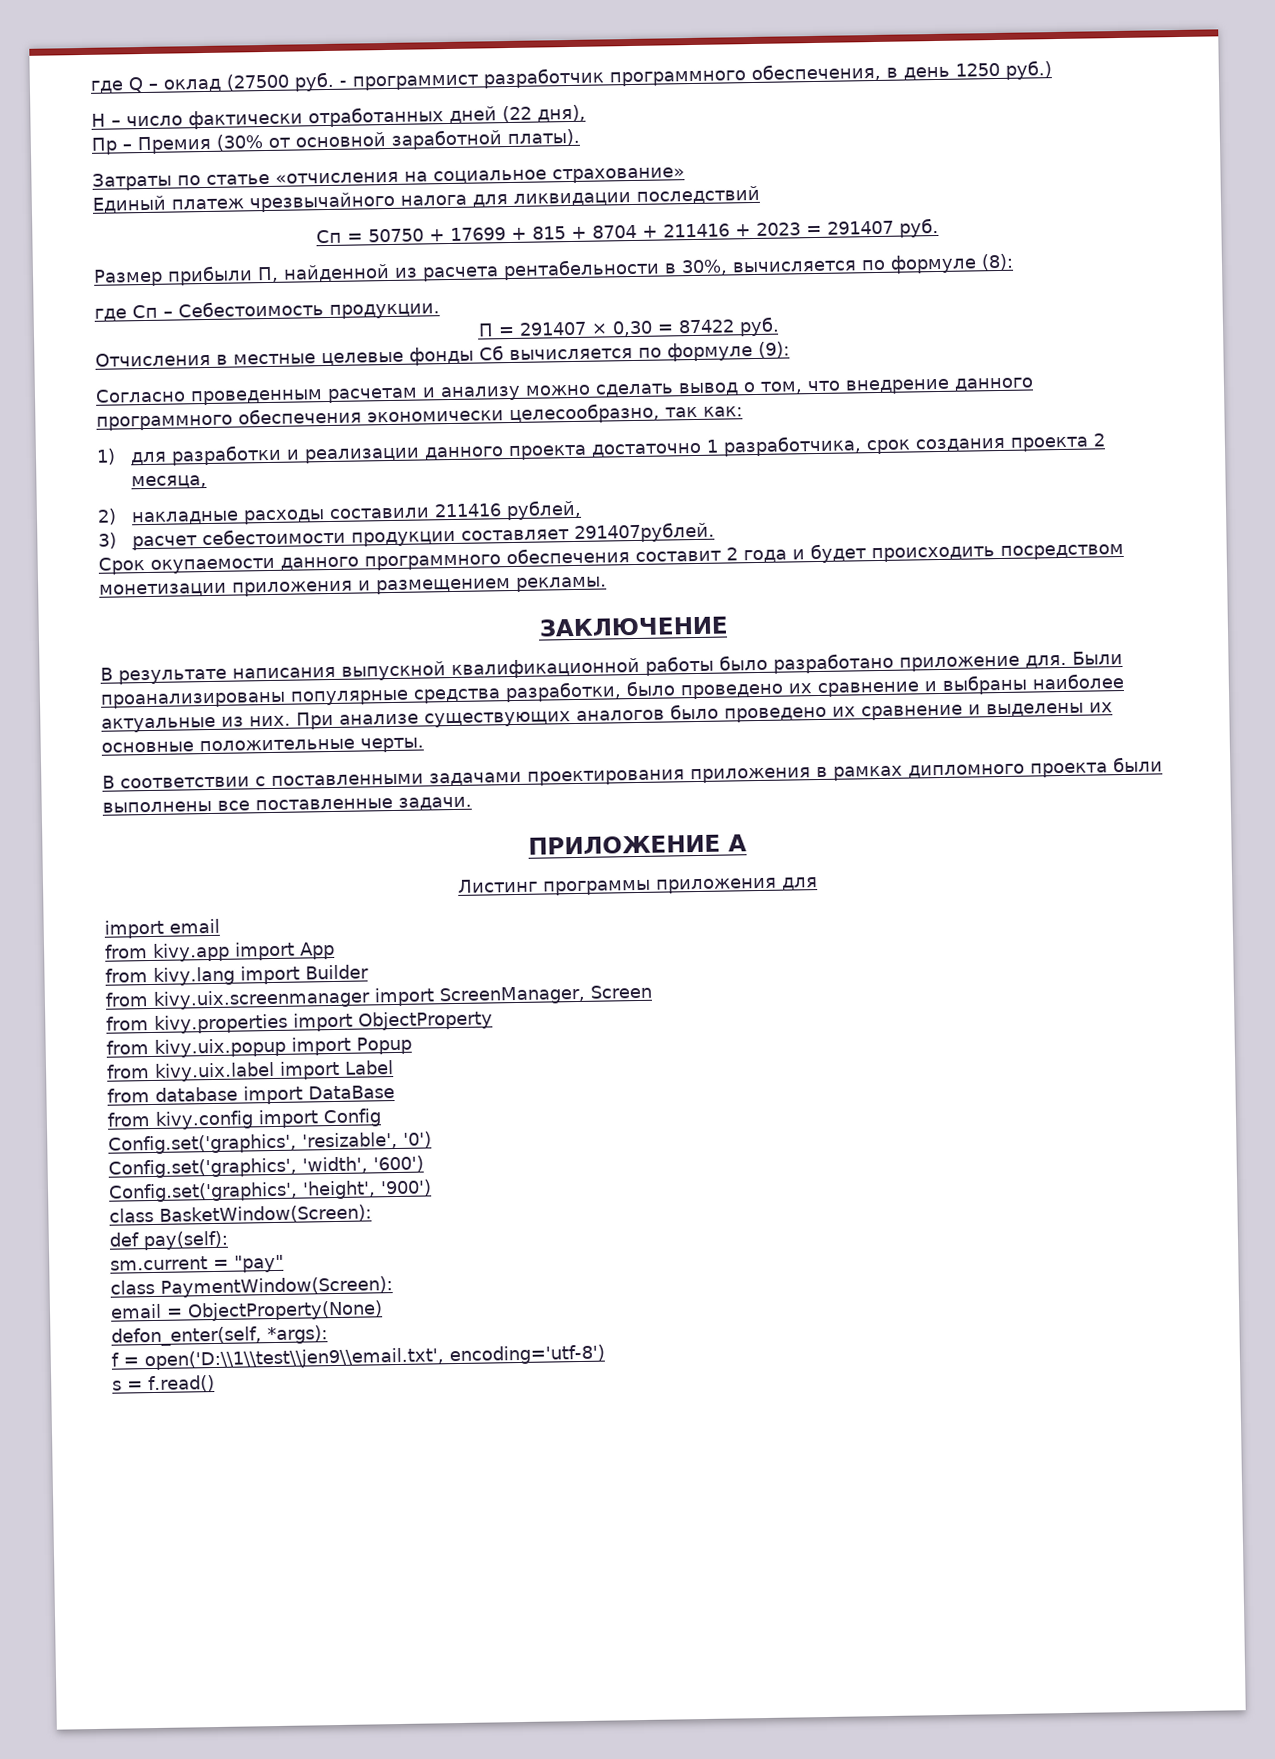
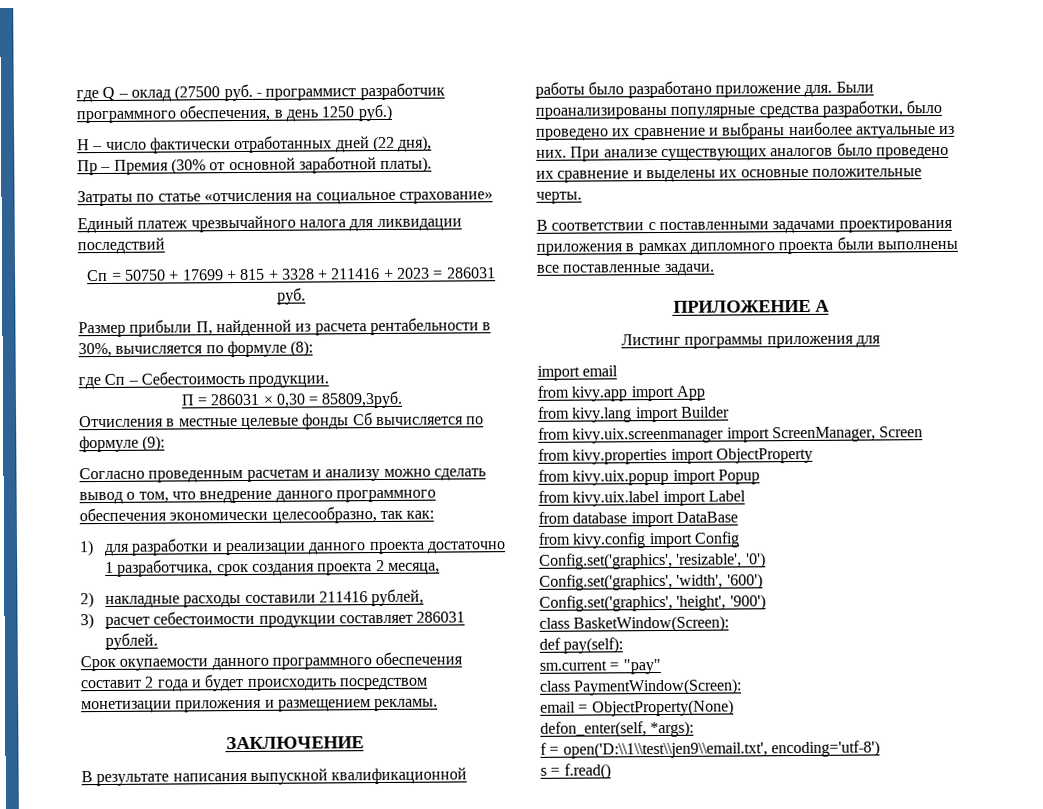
- Сп = 50750 + 17699 + 815 + 8704 + 211416 + 2023 = 291407 руб.
+ Сп = 50750 + 17699 + 815 + 3328 + 211416 + 2023 = 286031 руб.
- П = 291407 × 0,30 = 87422 руб.
+ П = 286031 × 0,30 = 85809,3руб.
- 3) расчет себестоимости продукции составляет 291407рублей.
+ 3) расчет себестоимости продукции составляет 286031 рублей.

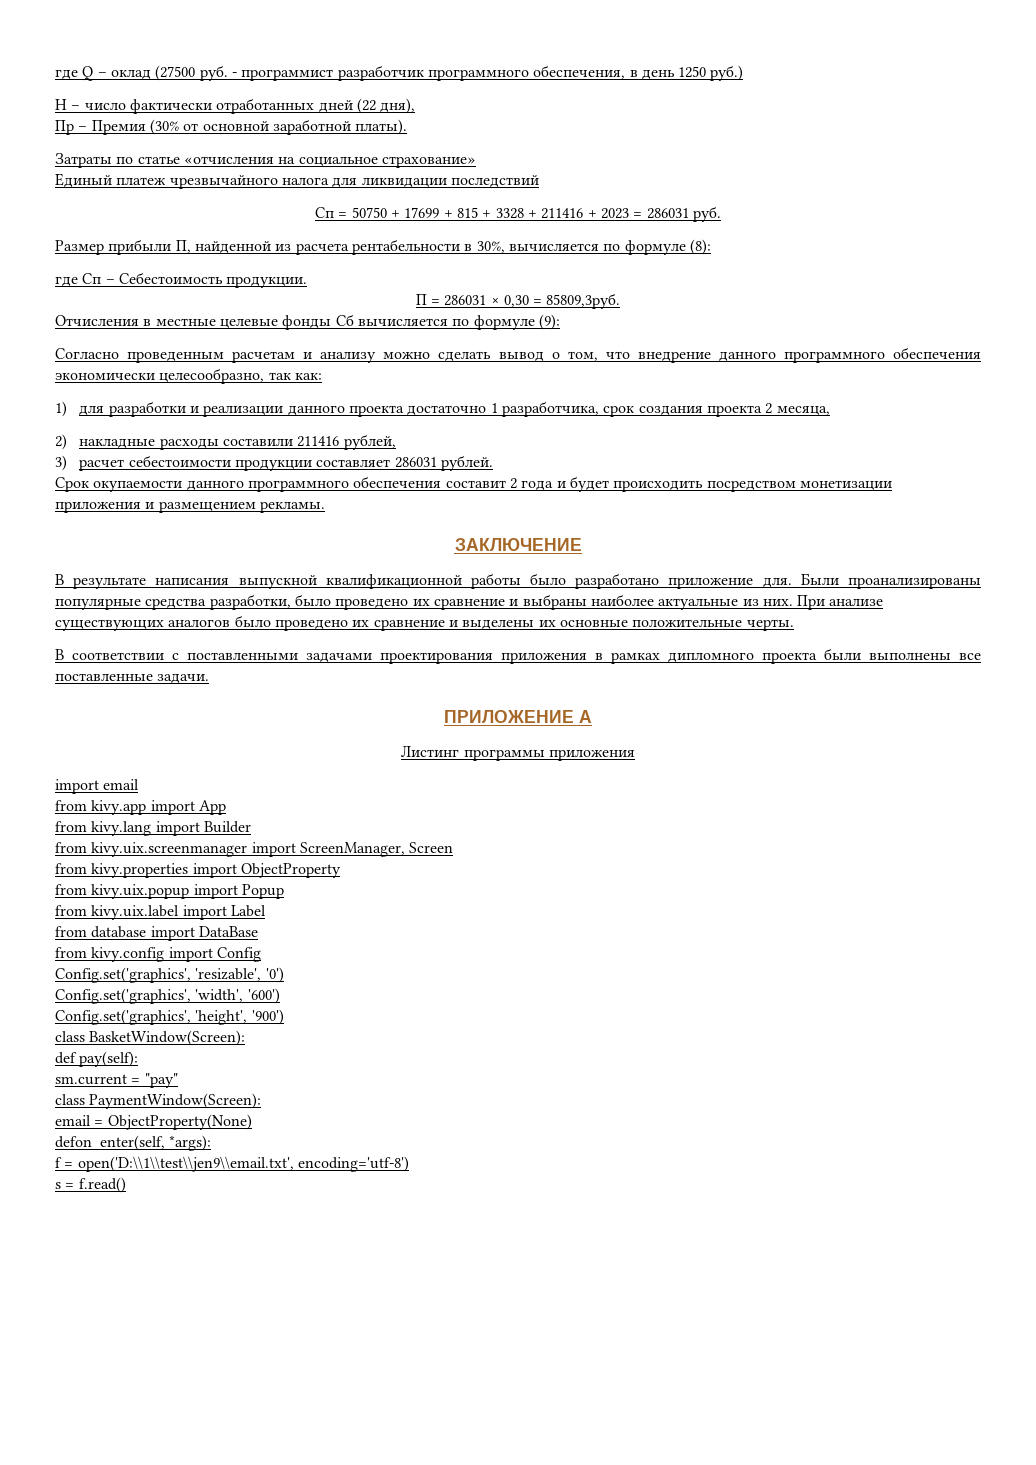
- Листинг программы приложения для
+ Листинг программы приложения

